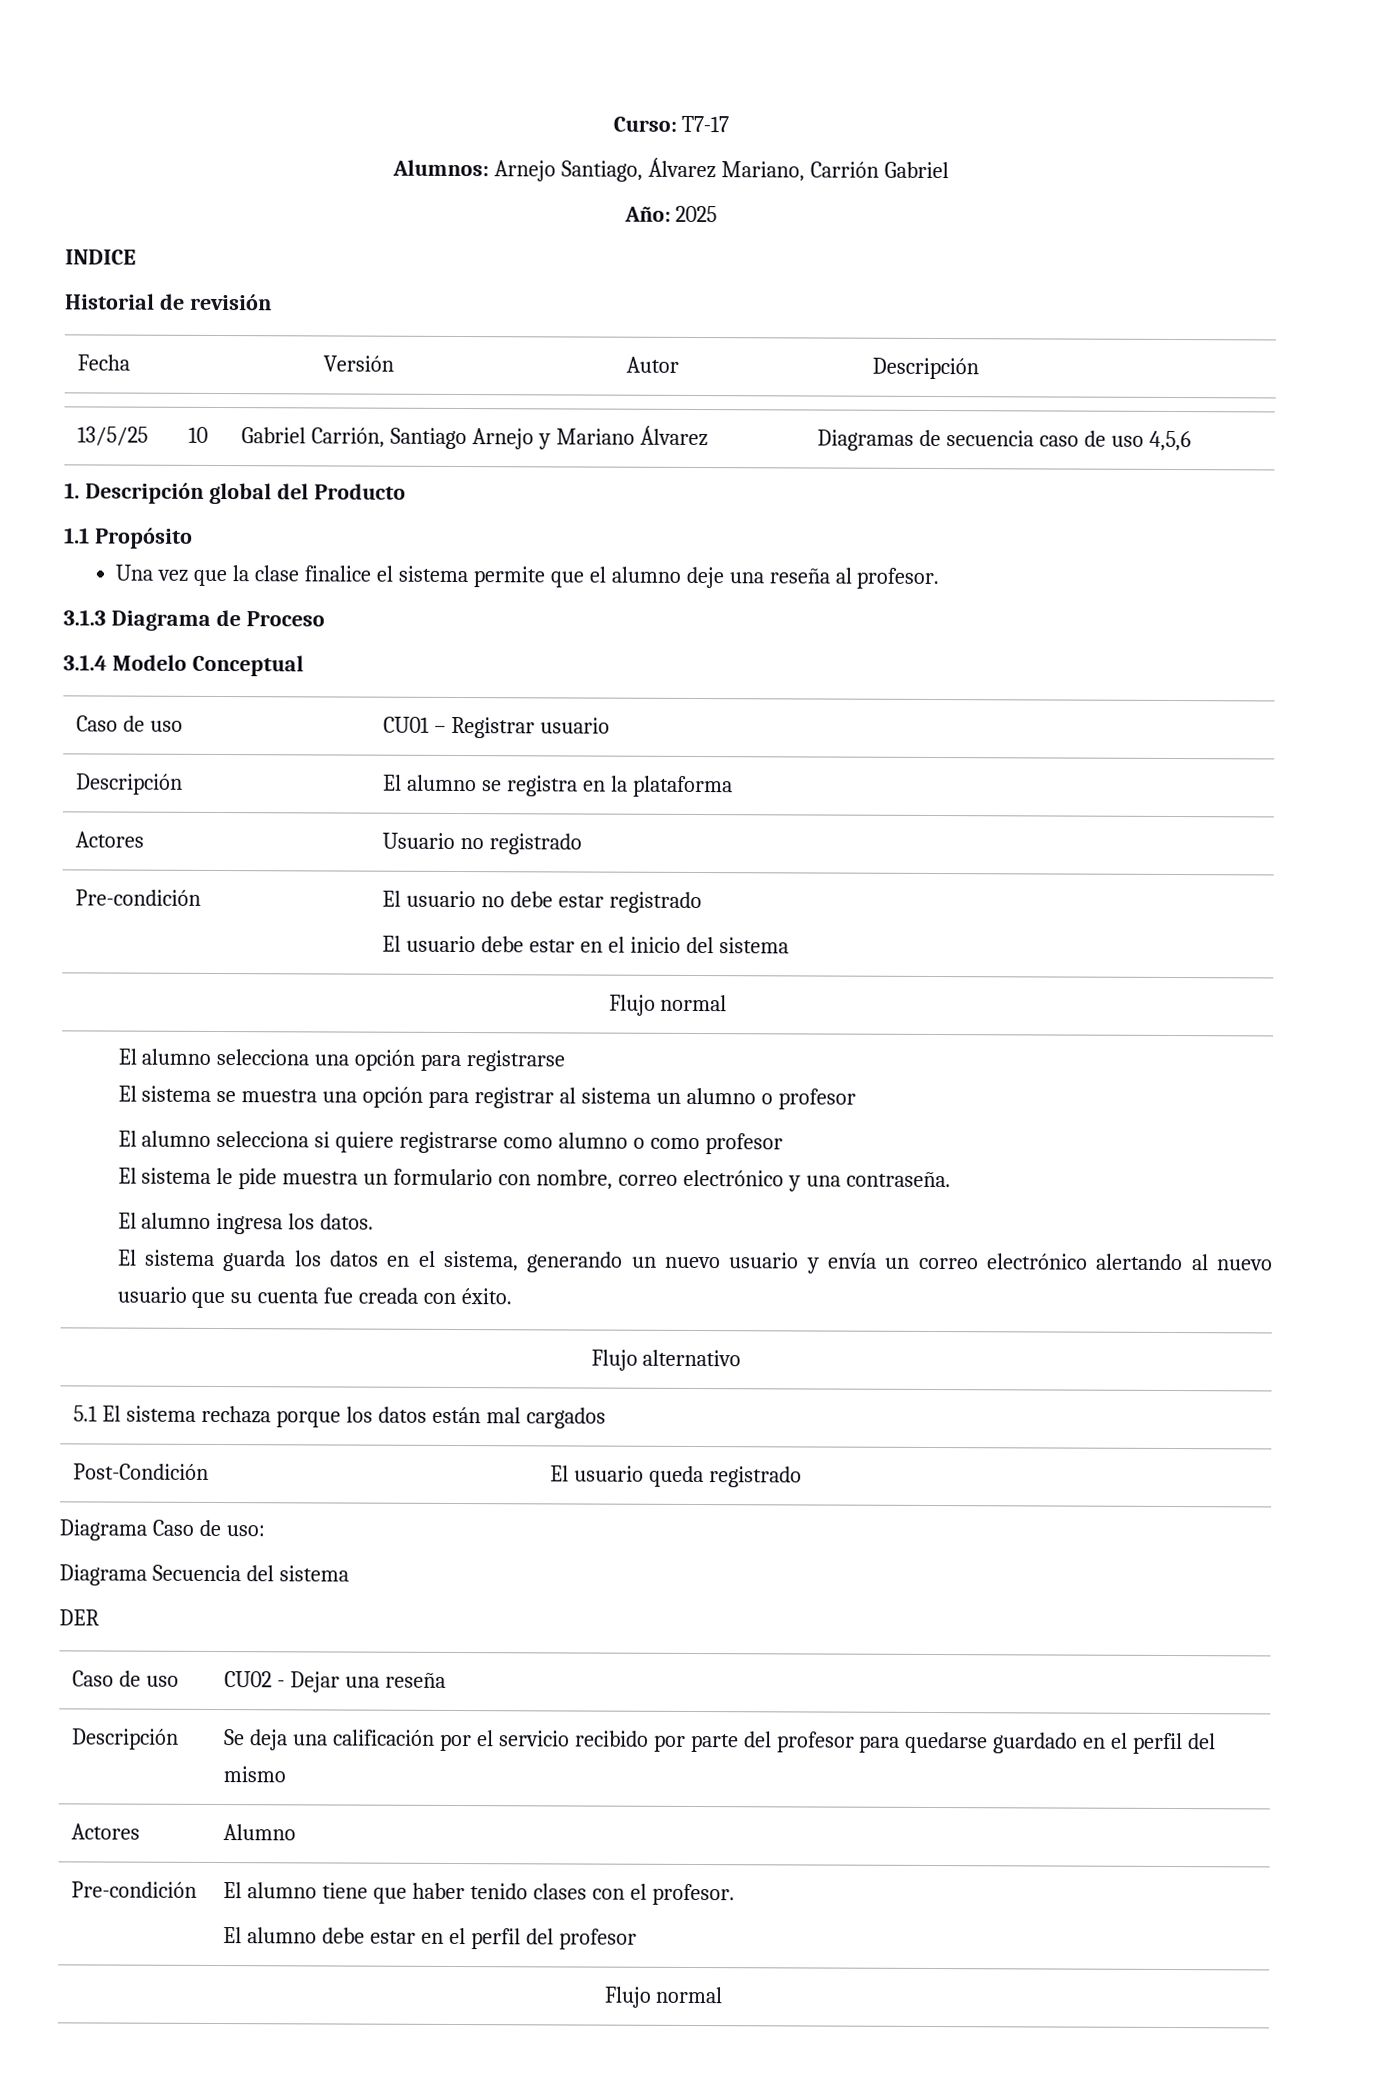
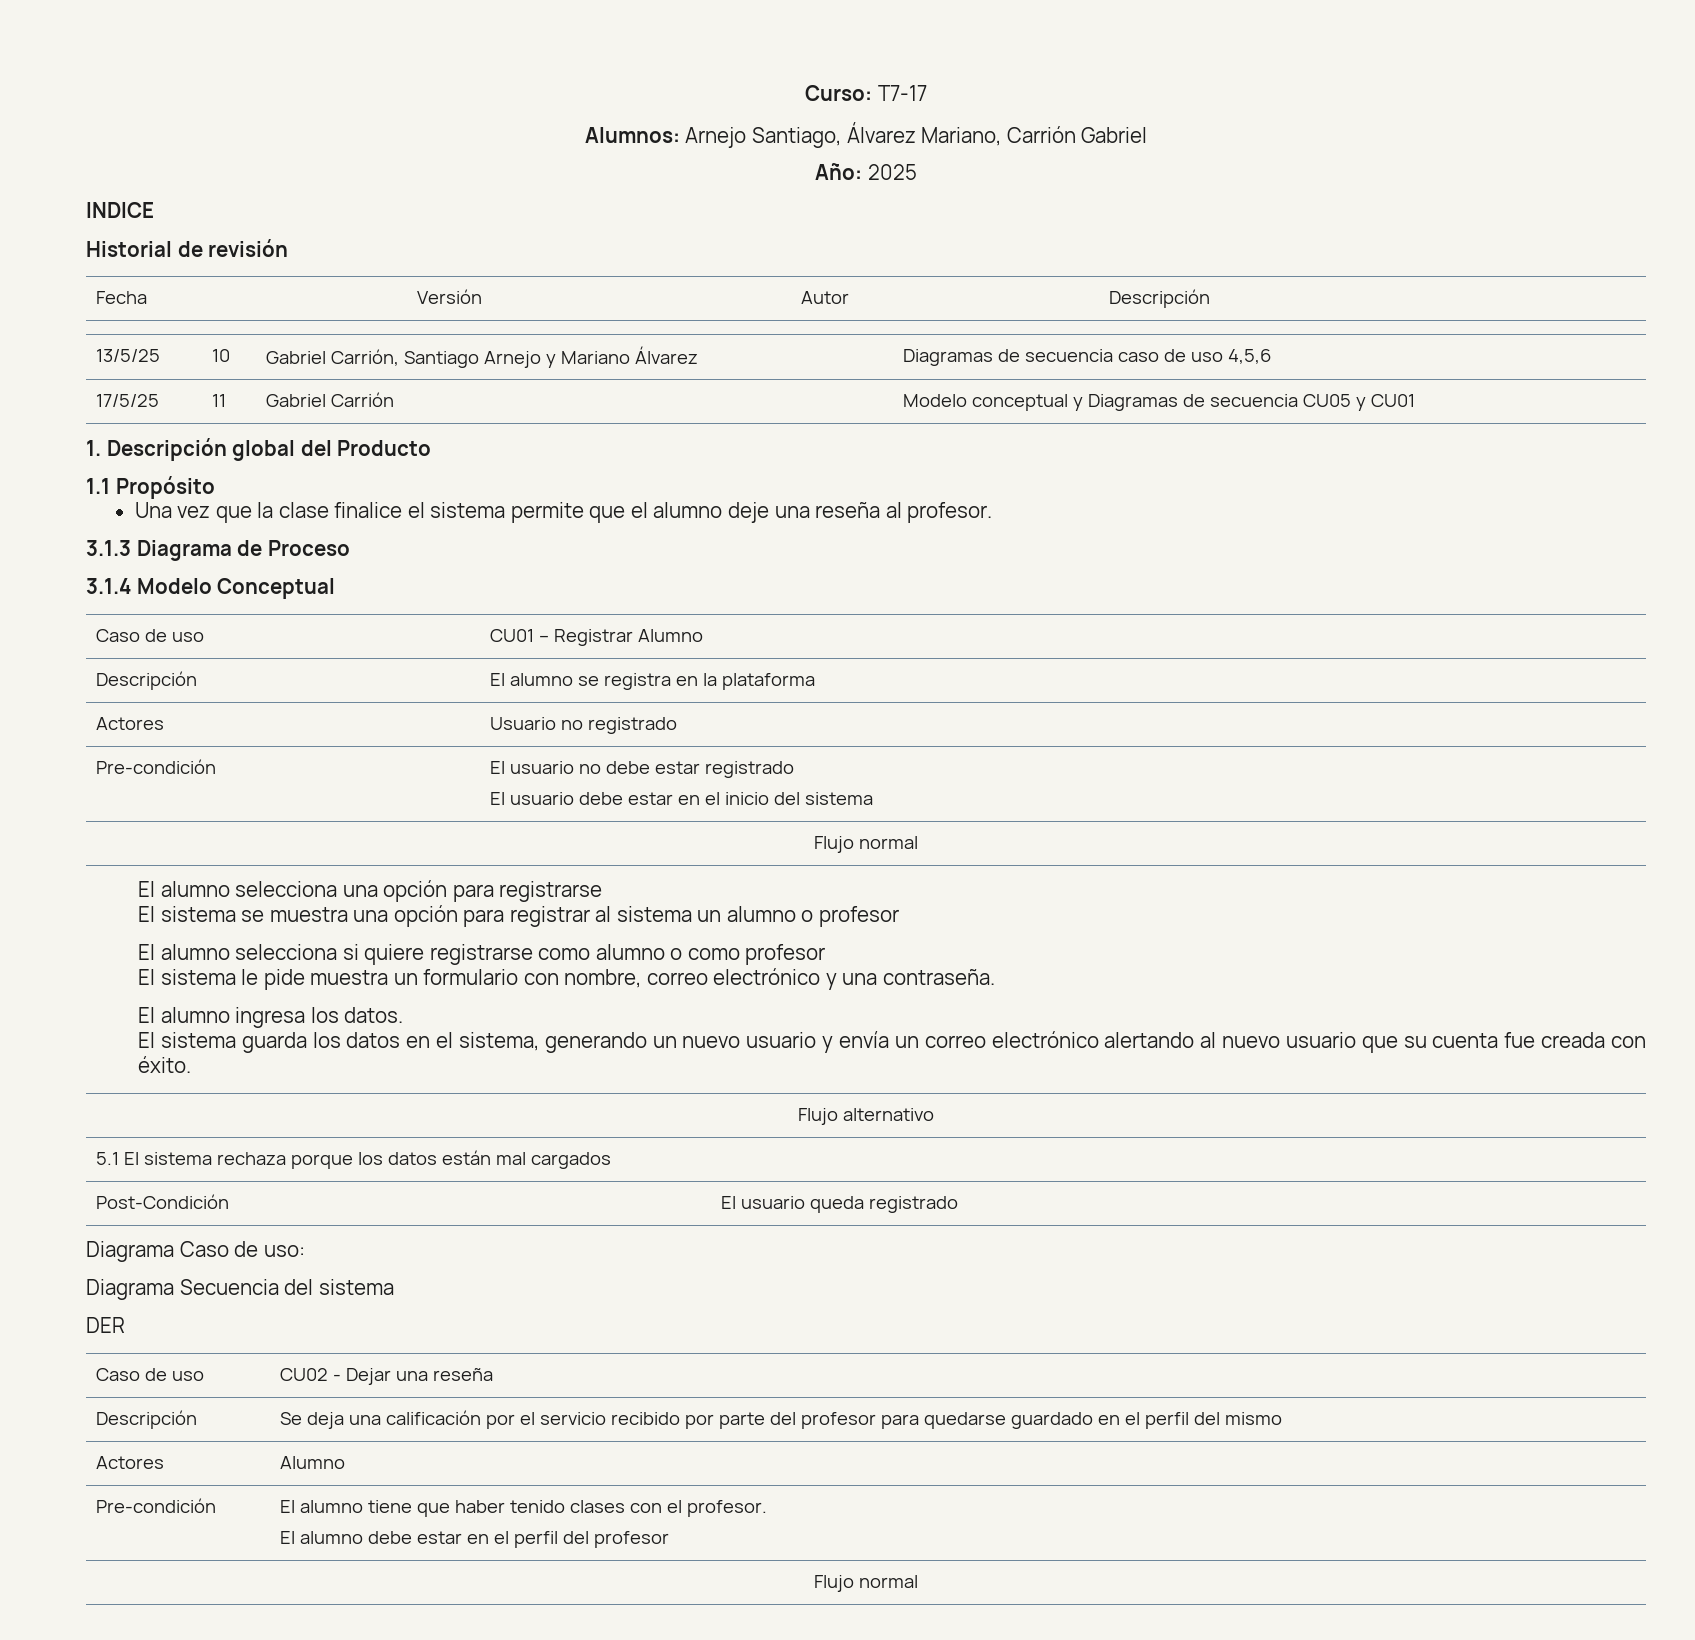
+ 17/5/25 | 11 | Gabriel Carrión | Modelo conceptual y Diagramas de secuencia CU05 y CU01
- Caso de uso | CU01 – Registrar usuario
+ Caso de uso | CU01 – Registrar Alumno

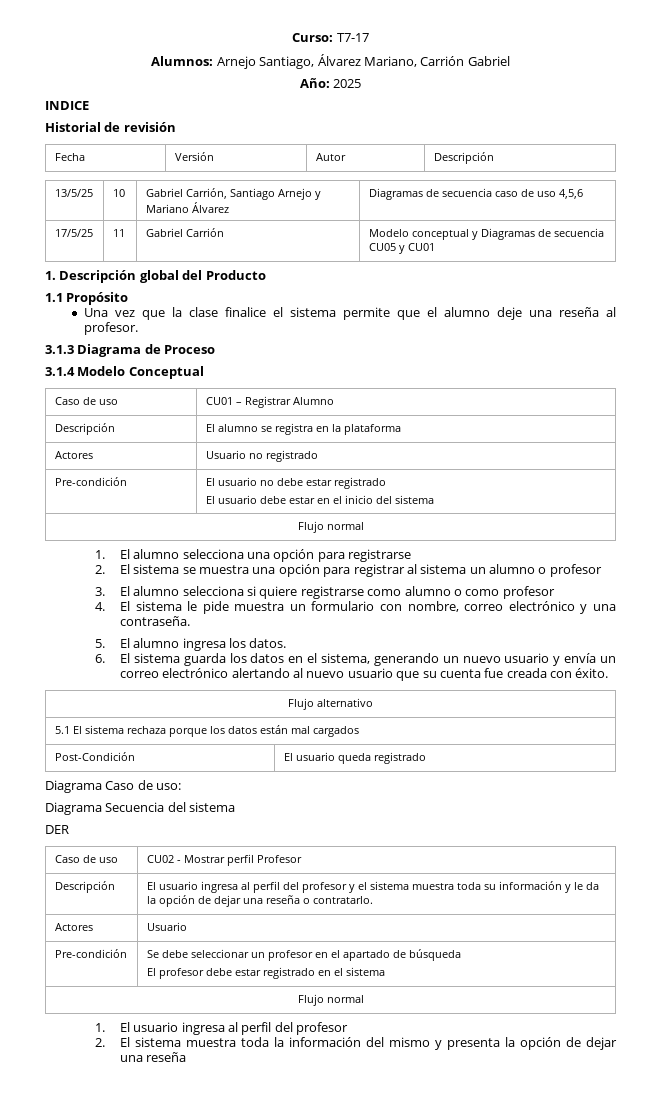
- El alumno selecciona una opción para registrarse
+ 1. El alumno selecciona una opción para registrarse
- El sistema se muestra una opción para registrar al sistema un alumno o profesor
+ 2. El sistema se muestra una opción para registrar al sistema un alumno o profesor
- El alumno selecciona si quiere registrarse como alumno o como profesor
+ 3. El alumno selecciona si quiere registrarse como alumno o como profesor
- El sistema le pide muestra un formulario con nombre, correo electrónico y una contraseña.
+ 4. El sistema le pide muestra un formulario con nombre, correo electrónico y una contraseña.
- El alumno ingresa los datos.
+ 5. El alumno ingresa los datos.
- El sistema guarda los datos en el sistema, generando un nuevo usuario y envía un correo electrónico alertando al nuevo usuario que su cuenta fue creada con éxito.
+ 6. El sistema guarda los datos en el sistema, generando un nuevo usuario y envía un correo electrónico alertando al nuevo usuario que su cuenta fue creada con éxito.
- Caso de uso | CU02 - Dejar una reseña
- Descripción | Se deja una calificación por el servicio recibido por parte del profesor para quedarse guardado en el perfil del mismo
- Actores | Alumno
- Pre-condición | El alumno tiene que haber tenido clases con el profesor.
- El alumno debe estar en el perfil del profesor
+ Caso de uso | CU02 - Mostrar perfil Profesor
+ Descripción | El usuario ingresa al perfil del profesor y el sistema muestra toda su información y le da la opción de dejar una reseña o contratarlo.
+ Actores | Usuario
+ Pre-condición | Se debe seleccionar un profesor en el apartado de búsqueda
+ El profesor debe estar registrado en el sistema
  Flujo normal
+ 1. El usuario ingresa al perfil del profesor
+ 2. El sistema muestra toda la información del mismo y presenta la opción de dejar una reseña

